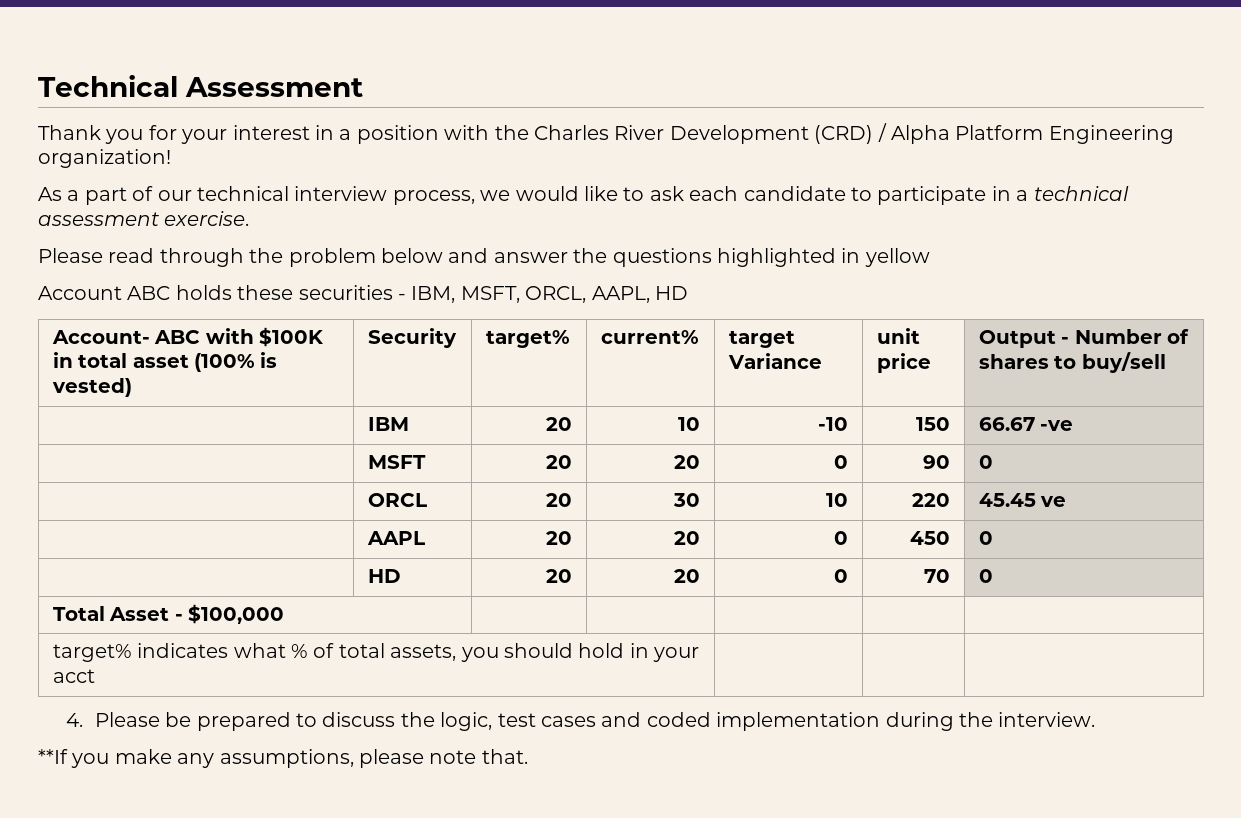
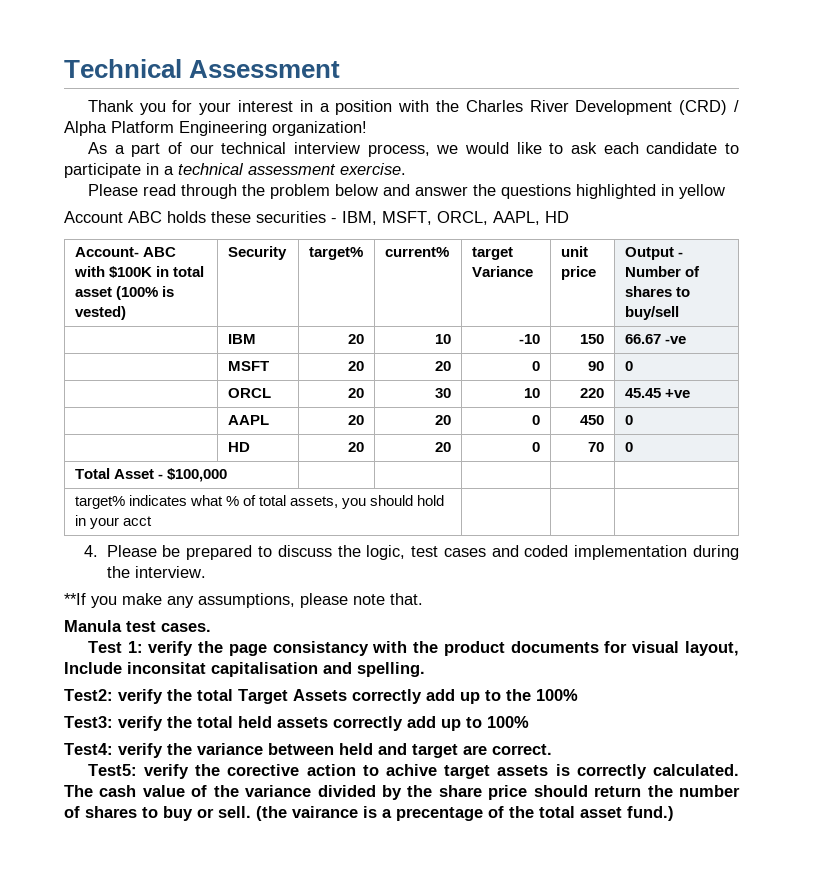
- | ORCL | 20 | 30 | 10 | 220 | 45.45 ve
+ | ORCL | 20 | 30 | 10 | 220 | 45.45 +ve
+ Manula test cases.
+ Test 1: verify the page consistancy with the product documents for visual layout, Include inconsitat capitalisation and spelling.
+ Test2: verify the total Target Assets correctly add up to the 100%
+ Test3: verify the total held assets correctly add up to 100%
+ Test4: verify the variance between held and target are correct.
+ Test5: verify the corective action to achive target assets is correctly calculated. The cash value of the variance divided by the share price should return the number of shares to buy or sell. (the vairance is a precentage of the total asset fund.)

